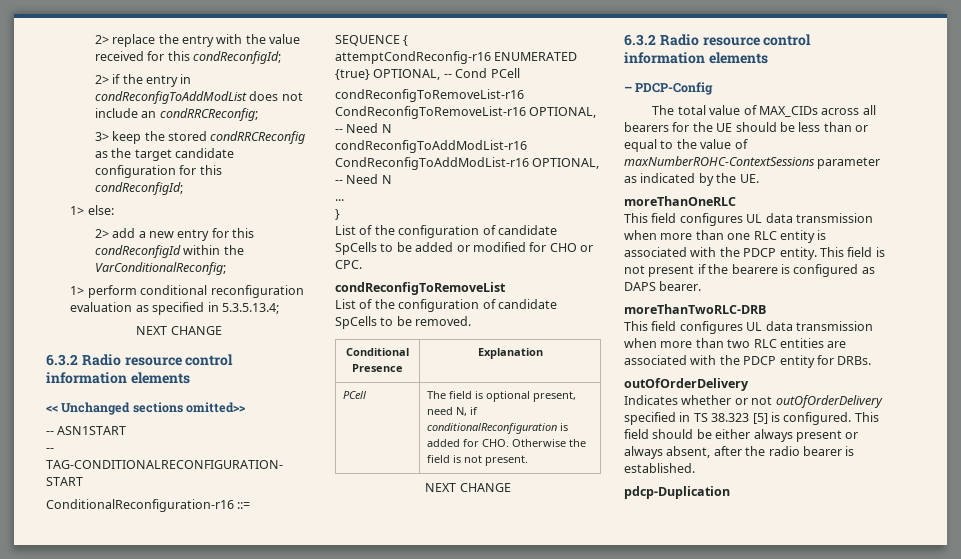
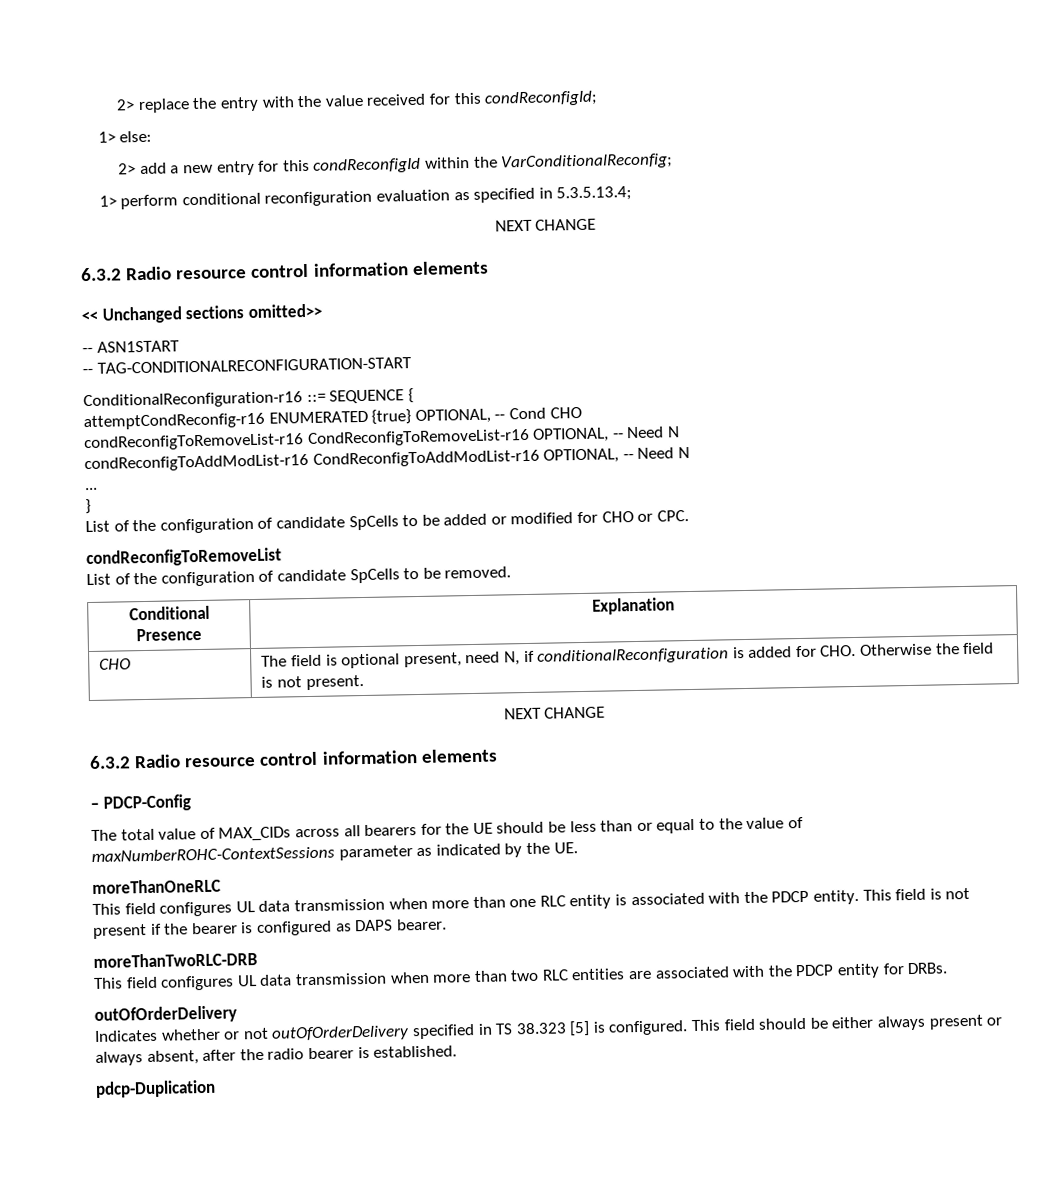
- 2> if the entry in condReconfigToAddModList does not include an condRRCReconfig;
- 3> keep the stored condRRCReconfig as the target candidate configuration for this condReconfigId;
- attemptCondReconfig-r16 ENUMERATED {true} OPTIONAL, -- Cond PCell
+ attemptCondReconfig-r16 ENUMERATED {true} OPTIONAL, -- Cond CHO
- PCell | The field is optional present, need N, if conditionalReconfiguration is added for CHO. Otherwise the field is not present.
+ CHO | The field is optional present, need N, if conditionalReconfiguration is added for CHO. Otherwise the field is not present.
- This field is not present if the bearere is configured as DAPS bearer.
+ This field is not present if the bearer is configured as DAPS bearer.

